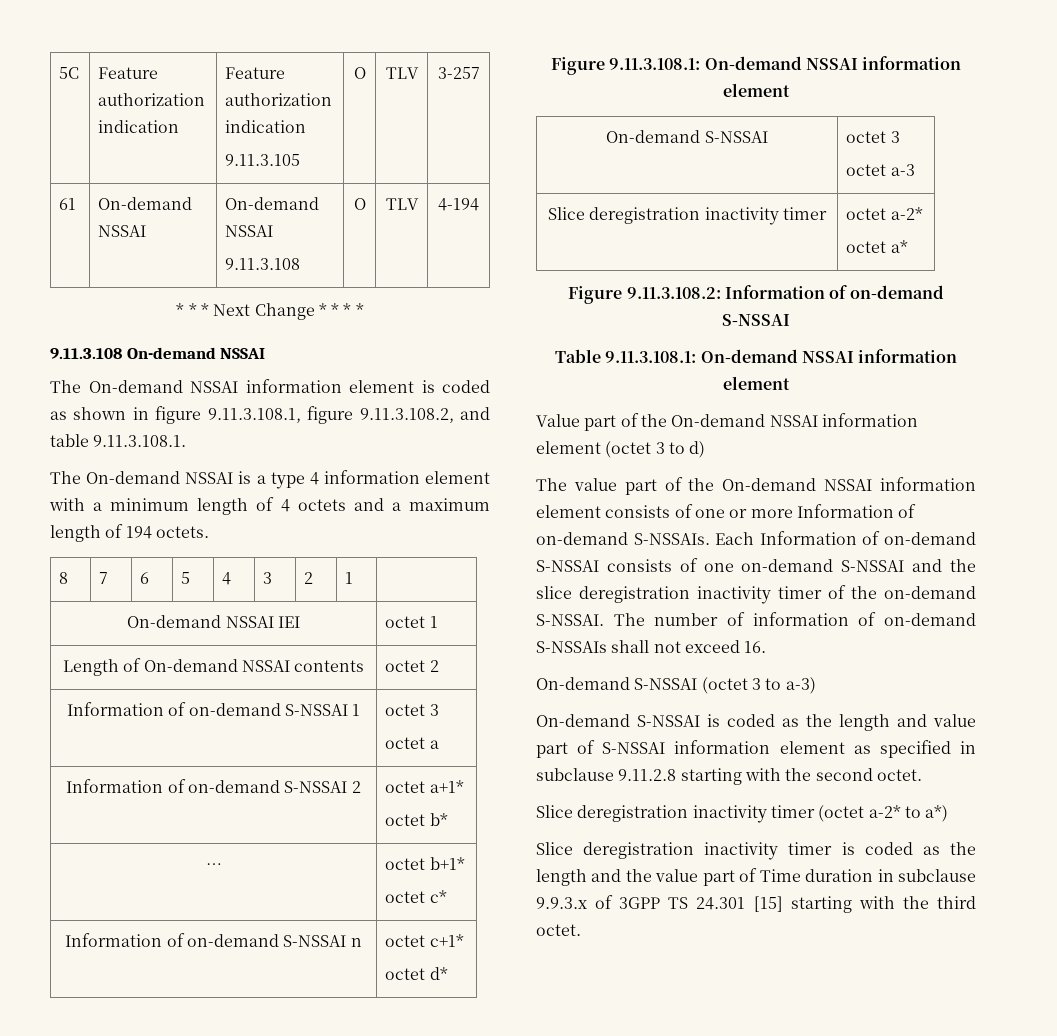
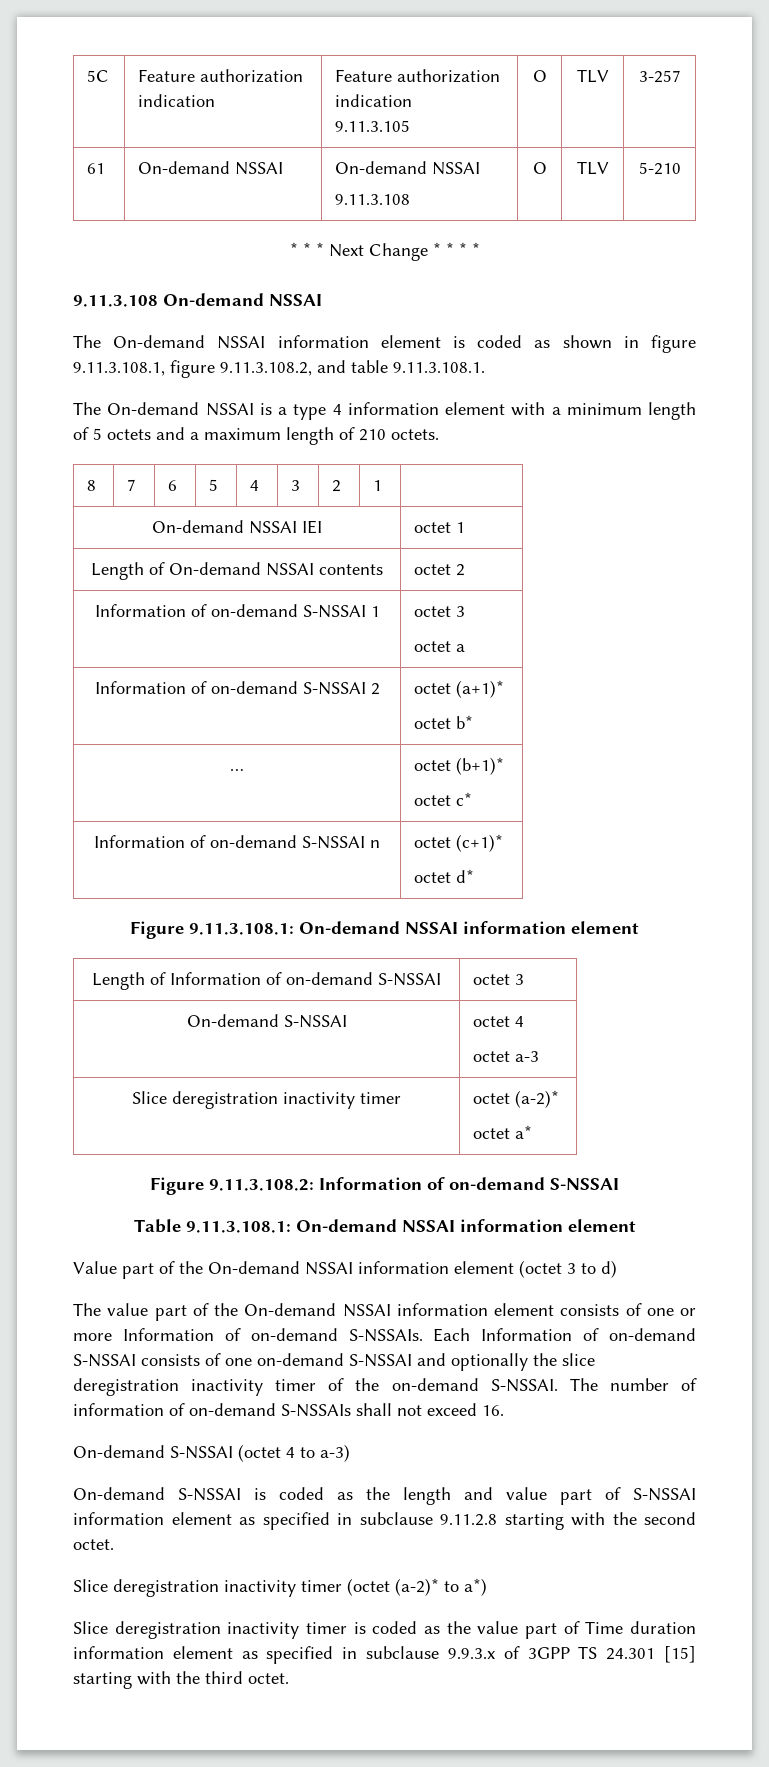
  61 | On-demand NSSAI | On-demand NSSAI
- 9.11.3.108 | O | TLV | 4-194
+ 9.11.3.108 | O | TLV | 5-210
- The On-demand NSSAI is a type 4 information element with a minimum length of 4 octets and a maximum length of 194 octets.
+ The On-demand NSSAI is a type 4 information element with a minimum length of 5 octets and a maximum length of 210 octets.
- Information of on-demand S-NSSAI 2 | octet a+1*
+ Information of on-demand S-NSSAI 2 | octet (a+1)*
- … | octet b+1*
+ … | octet (b+1)*
- Information of on-demand S-NSSAI n | octet c+1*
+ Information of on-demand S-NSSAI n | octet (c+1)*
+ Length of Information of on-demand S-NSSAI | octet 3
- On-demand S-NSSAI | octet 3
+ On-demand S-NSSAI | octet 4
- Slice deregistration inactivity timer | octet a-2*
+ Slice deregistration inactivity timer | octet (a-2)*
- Each Information of on-demand S-NSSAI consists of one on-demand S-NSSAI and the slice deregistration inactivity timer of the on-demand S-NSSAI.
+ Each Information of on-demand S-NSSAI consists of one on-demand S-NSSAI and optionally the slice deregistration inactivity timer of the on-demand S-NSSAI.
- On-demand S-NSSAI (octet 3 to a-3)
+ On-demand S-NSSAI (octet 4 to a-3)
- Slice deregistration inactivity timer (octet a-2* to a*)
+ Slice deregistration inactivity timer (octet (a-2)* to a*)
- Slice deregistration inactivity timer is coded as the length and the value part of Time duration in subclause 9.9.3.x of 3GPP TS 24.301 [15] starting with the third octet.
+ Slice deregistration inactivity timer is coded as the value part of Time duration information element as specified in subclause 9.9.3.x of 3GPP TS 24.301 [15] starting with the third octet.

